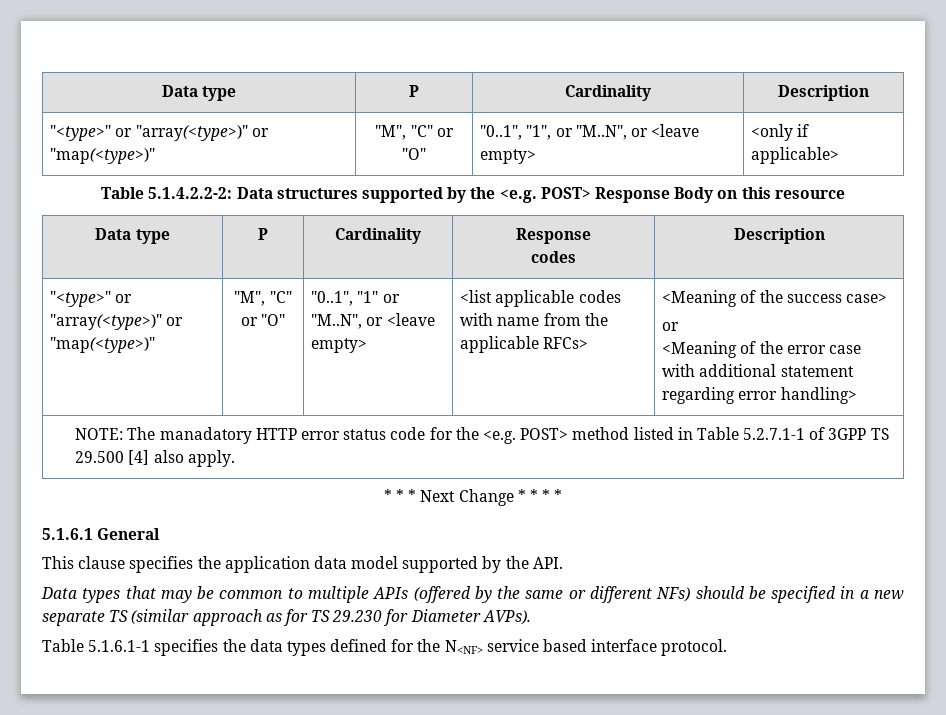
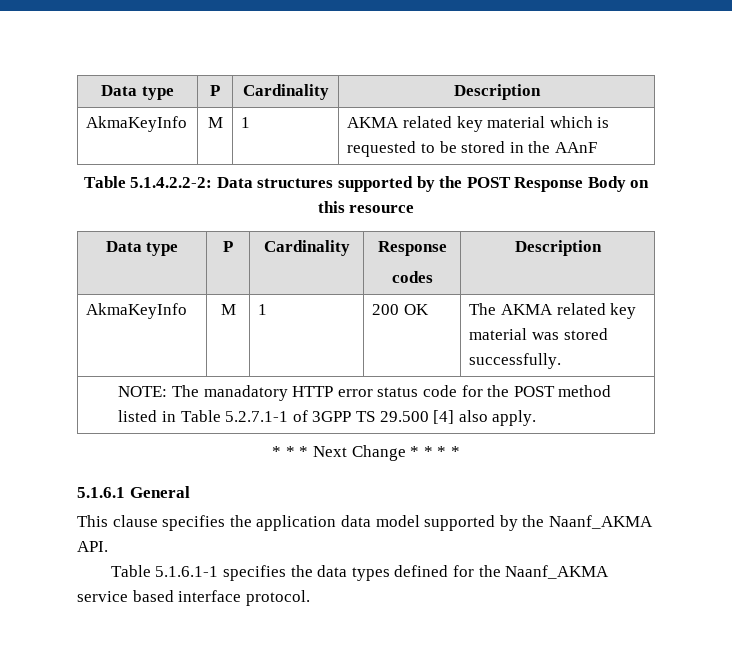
- "<type>" or "array(<type>)" or "map(<type>)" | "M", "C" or "O" | "0..1", "1", or "M..N", or <leave empty> | <only if applicable>
+ AkmaKeyInfo | M | 1 | AKMA related key material which is requested to be stored in the AAnF
- Table 5.1.4.2.2-2: Data structures supported by the <e.g. POST> Response Body on this resource
+ Table 5.1.4.2.2-2: Data structures supported by the POST Response Body on this resource
- "<type>" or "array(<type>)" or "map(<type>)" | "M", "C" or "O" | "0..1", "1" or "M..N", or <leave empty> | <list applicable codes with name from the applicable RFCs> | <Meaning of the success case>
- or
- <Meaning of the error case with additional statement regarding error handling>
+ AkmaKeyInfo | M | 1 | 200 OK | The AKMA related key material was stored successfully.
- NOTE: The manadatory HTTP error status code for the <e.g. POST> method listed in Table 5.2.7.1-1 of 3GPP TS 29.500 [4] also apply.
+ NOTE: The manadatory HTTP error status code for the POST method listed in Table 5.2.7.1-1 of 3GPP TS 29.500 [4] also apply.
- This clause specifies the application data model supported by the API.
+ This clause specifies the application data model supported by the Naanf_AKMA API.
- Data types that may be common to multiple APIs (offered by the same or different NFs) should be specified in a new separate TS (similar approach as for TS 29.230 for Diameter AVPs).
- Table 5.1.6.1-1 specifies the data types defined for the N<NF> service based interface protocol.
+ Table 5.1.6.1-1 specifies the data types defined for the Naanf_AKMA service based interface protocol.

